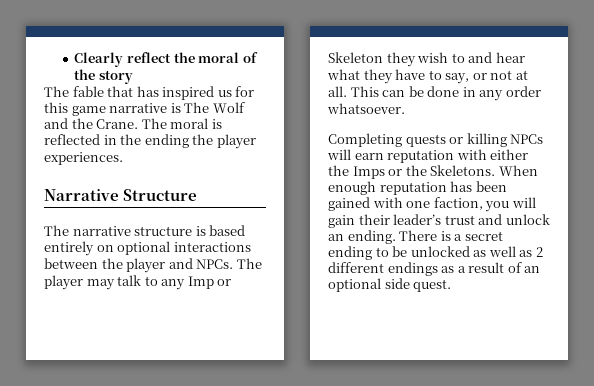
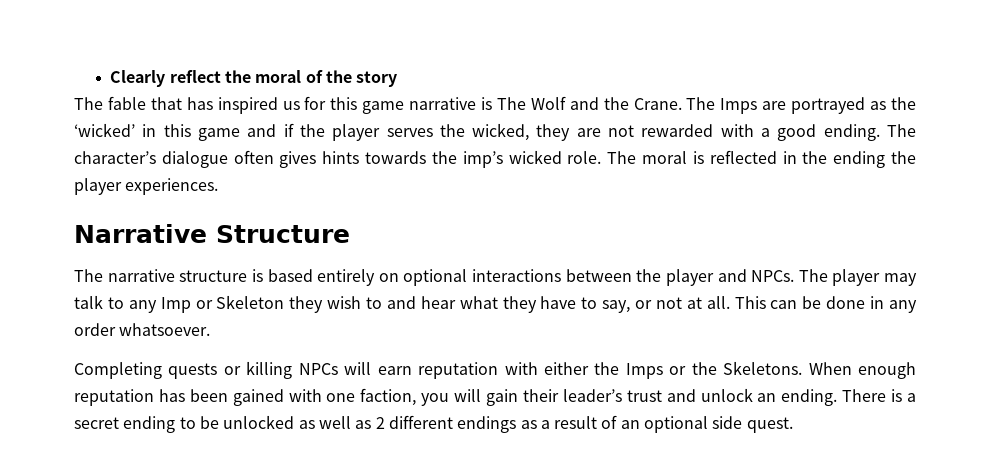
- The moral is reflected in the ending the player experiences.
+ The Imps are portrayed as the ‘wicked’ in this game and if the player serves the wicked, they are not rewarded with a good ending. The character’s dialogue often gives hints towards the imp’s wicked role. The moral is reflected in the ending the player experiences.

